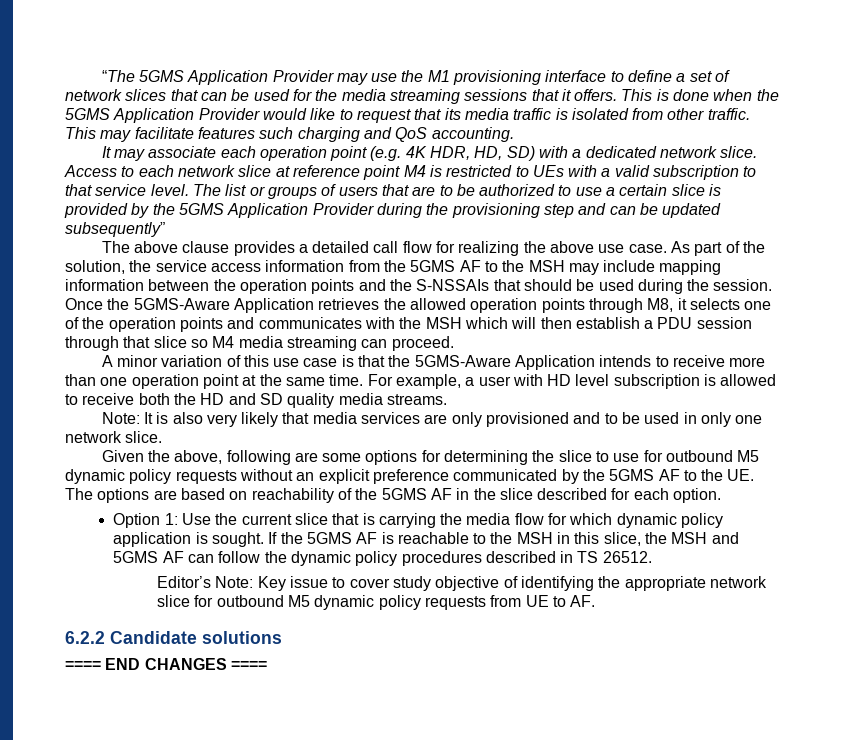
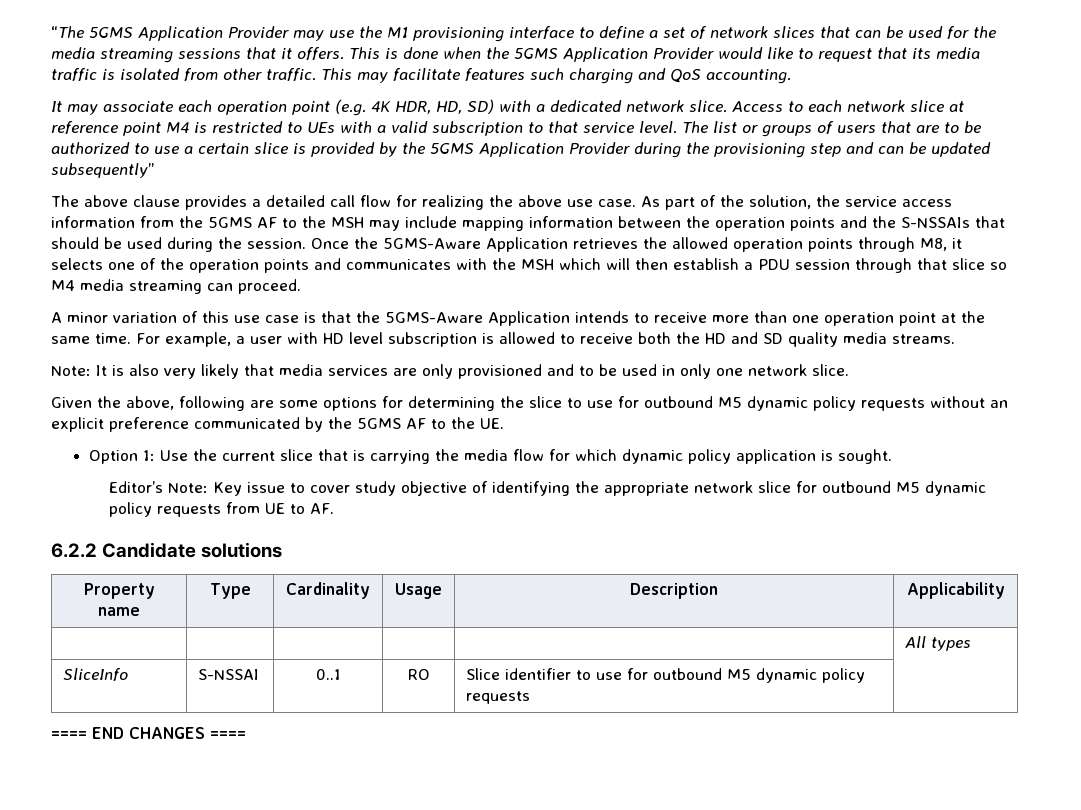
- Given the above, following are some options for determining the slice to use for outbound M5 dynamic policy requests without an explicit preference communicated by the 5GMS AF to the UE. The options are based on reachability of the 5GMS AF in the slice described for each option.
+ Given the above, following are some options for determining the slice to use for outbound M5 dynamic policy requests without an explicit preference communicated by the 5GMS AF to the UE.
- If the 5GMS AF is reachable to the MSH in this slice, the MSH and 5GMS AF can follow the dynamic policy procedures described in TS 26512.
+ Property name | Type | Cardinality | Usage | Description | Applicability
+ | | | | | All types
+ SliceInfo | S-NSSAI | 0..1 | RO | Slice identifier to use for outbound M5 dynamic policy requests |

